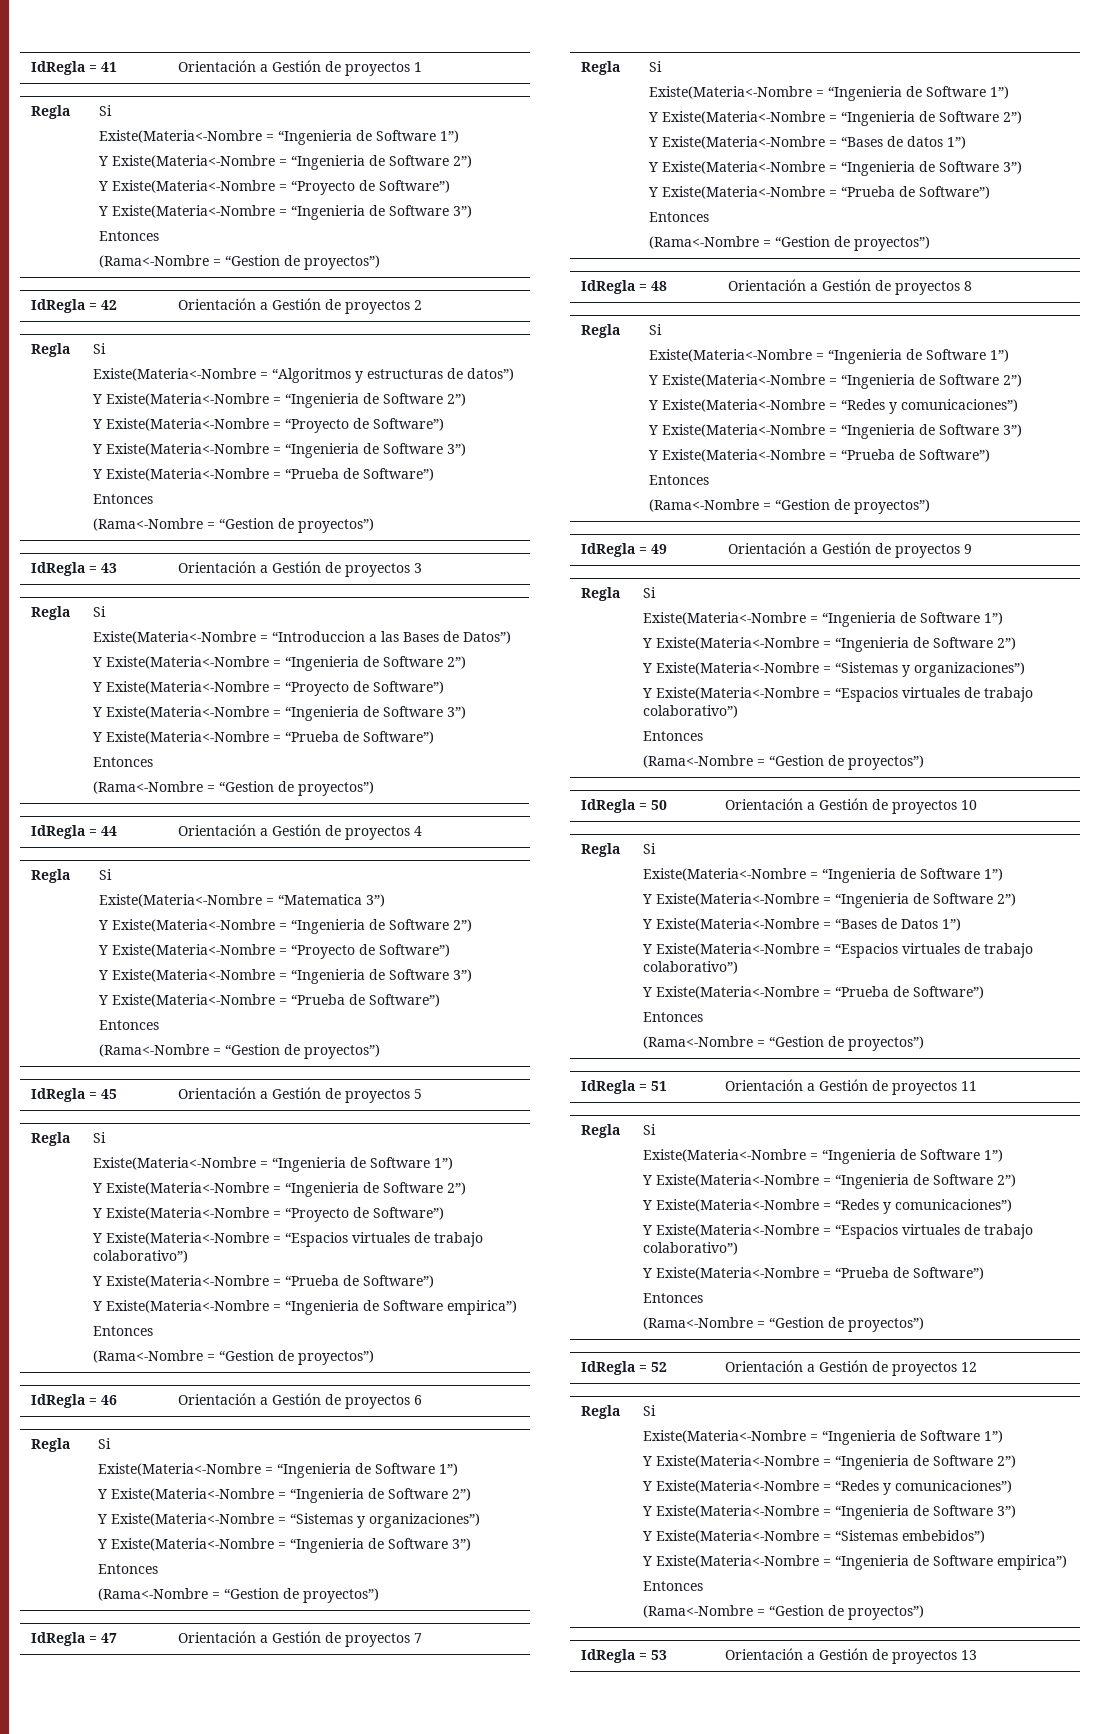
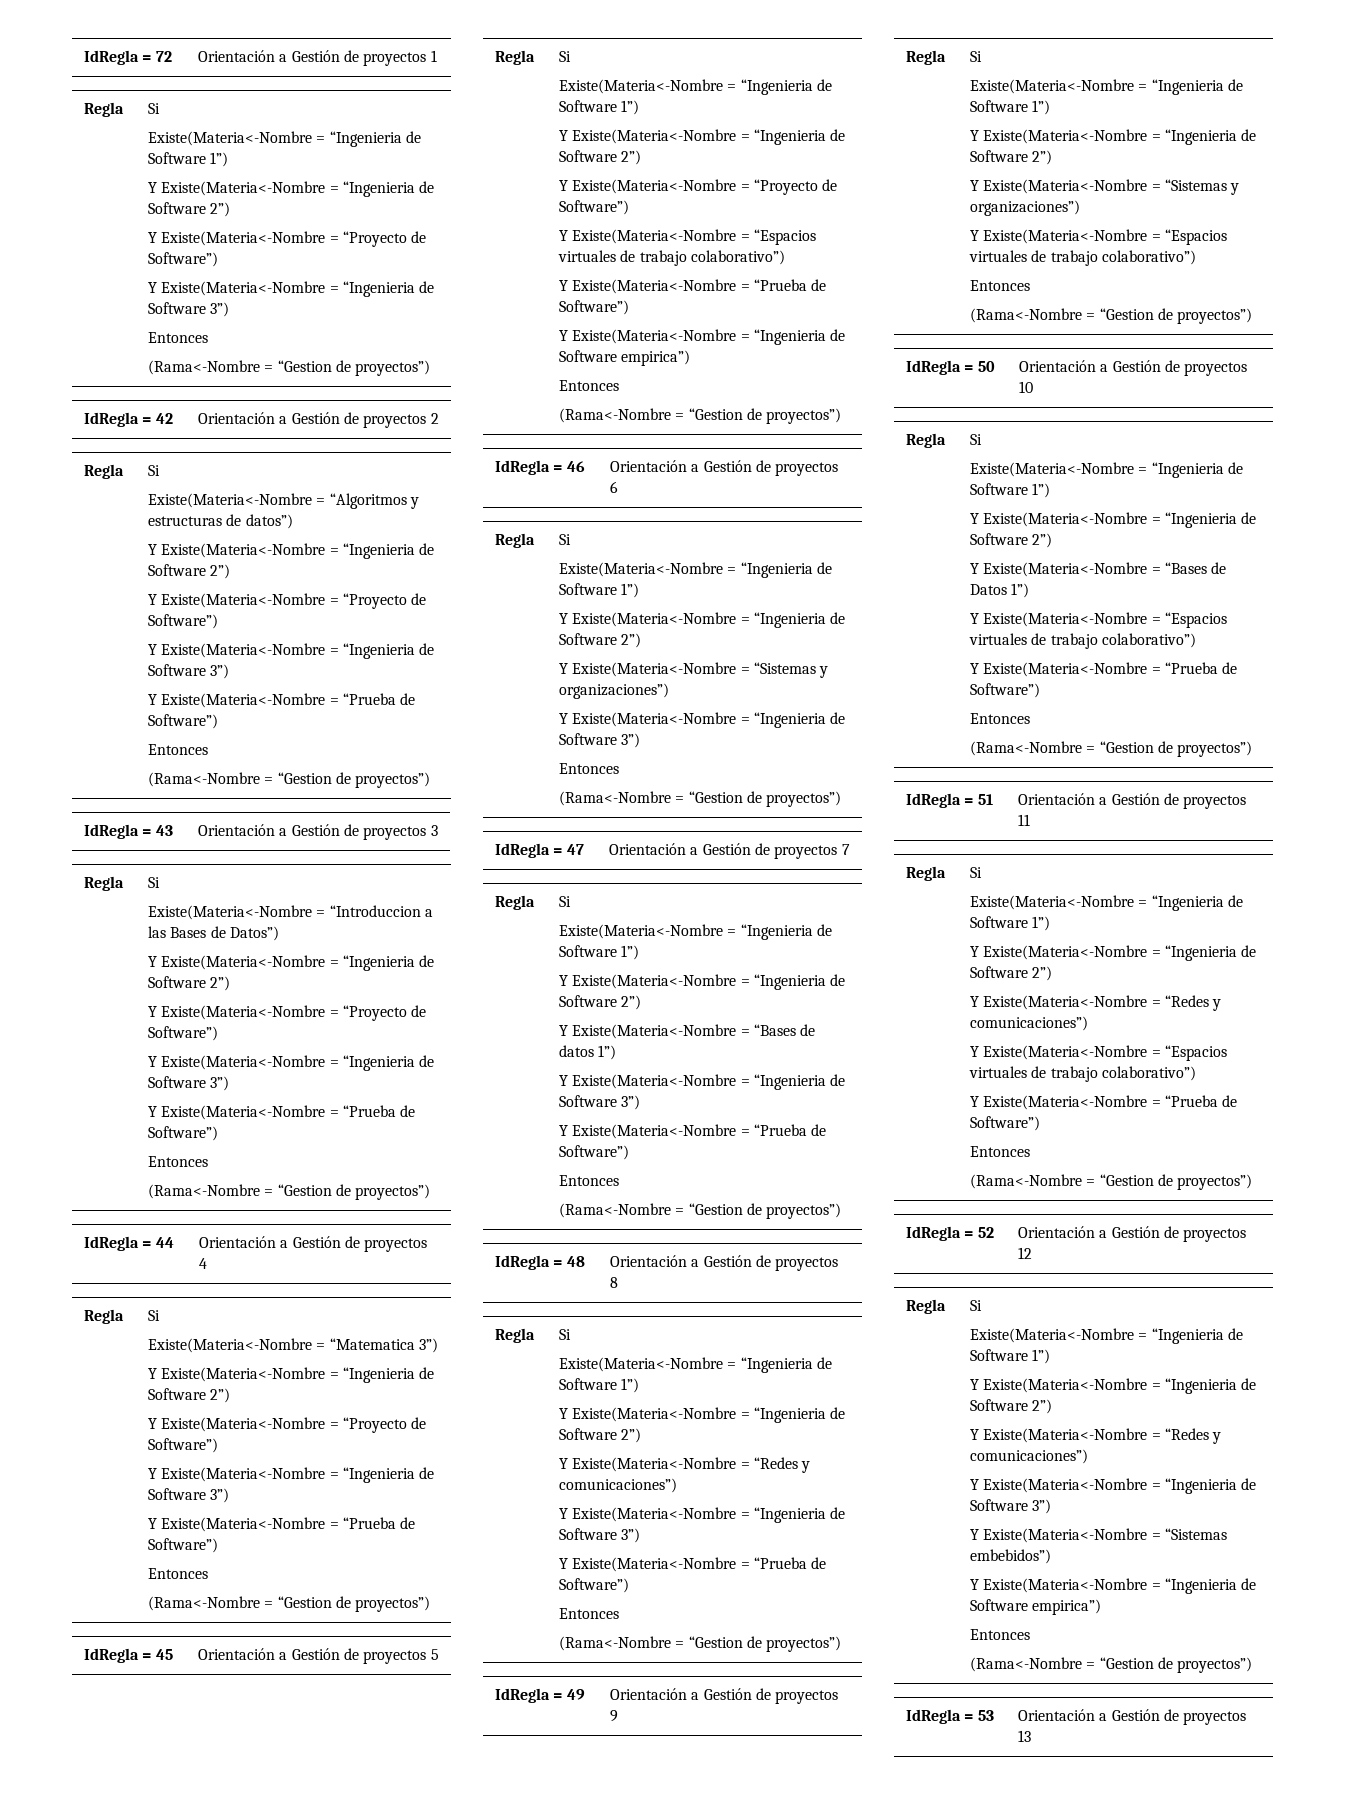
- IdRegla = 41 | Orientación a Gestión de proyectos 1
+ IdRegla = 72 | Orientación a Gestión de proyectos 1

